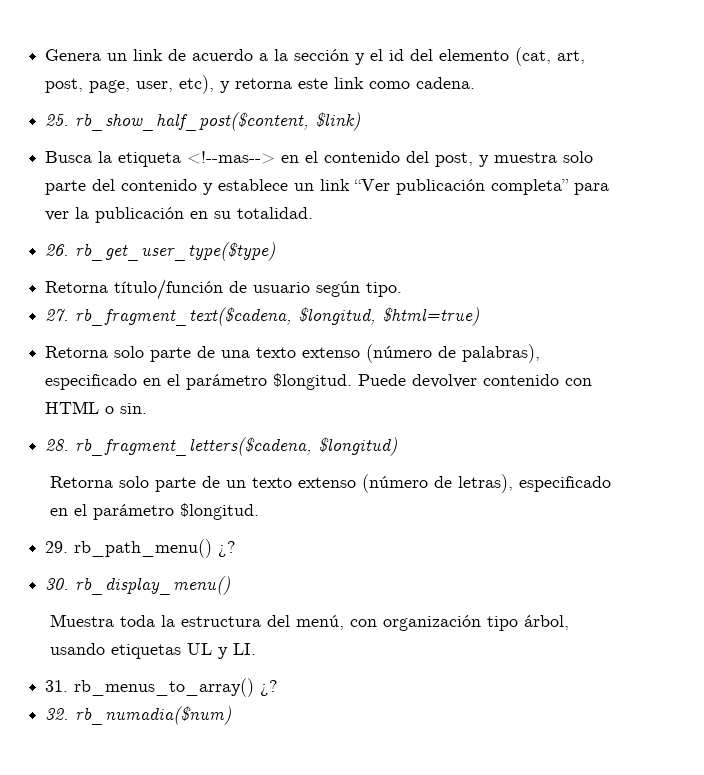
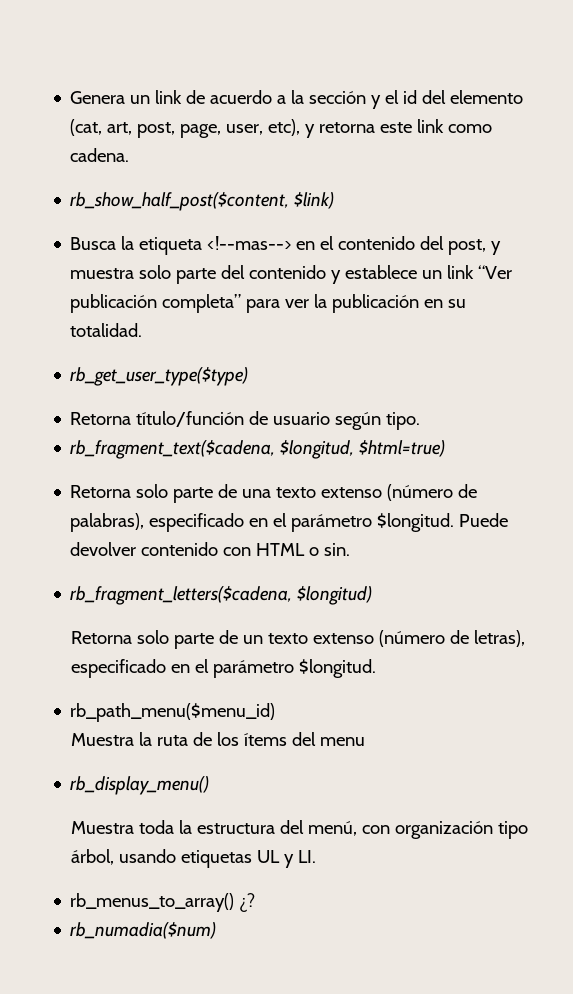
- 25. rb_show_half_post($content, $link)
+ rb_show_half_post($content, $link)
- 26. rb_get_user_type($type)
+ rb_get_user_type($type)
- 27. rb_fragment_text($cadena, $longitud, $html=true)
+ rb_fragment_text($cadena, $longitud, $html=true)
- 28. rb_fragment_letters($cadena, $longitud)
+ rb_fragment_letters($cadena, $longitud)
- 29. rb_path_menu() ¿?
- 30. rb_display_menu()
+ rb_path_menu($menu_id)
+ Muestra la ruta de los ítems del menu
+ rb_display_menu()
- 31. rb_menus_to_array() ¿?
+ rb_menus_to_array() ¿?
- 32. rb_numadia($num)
+ rb_numadia($num)

